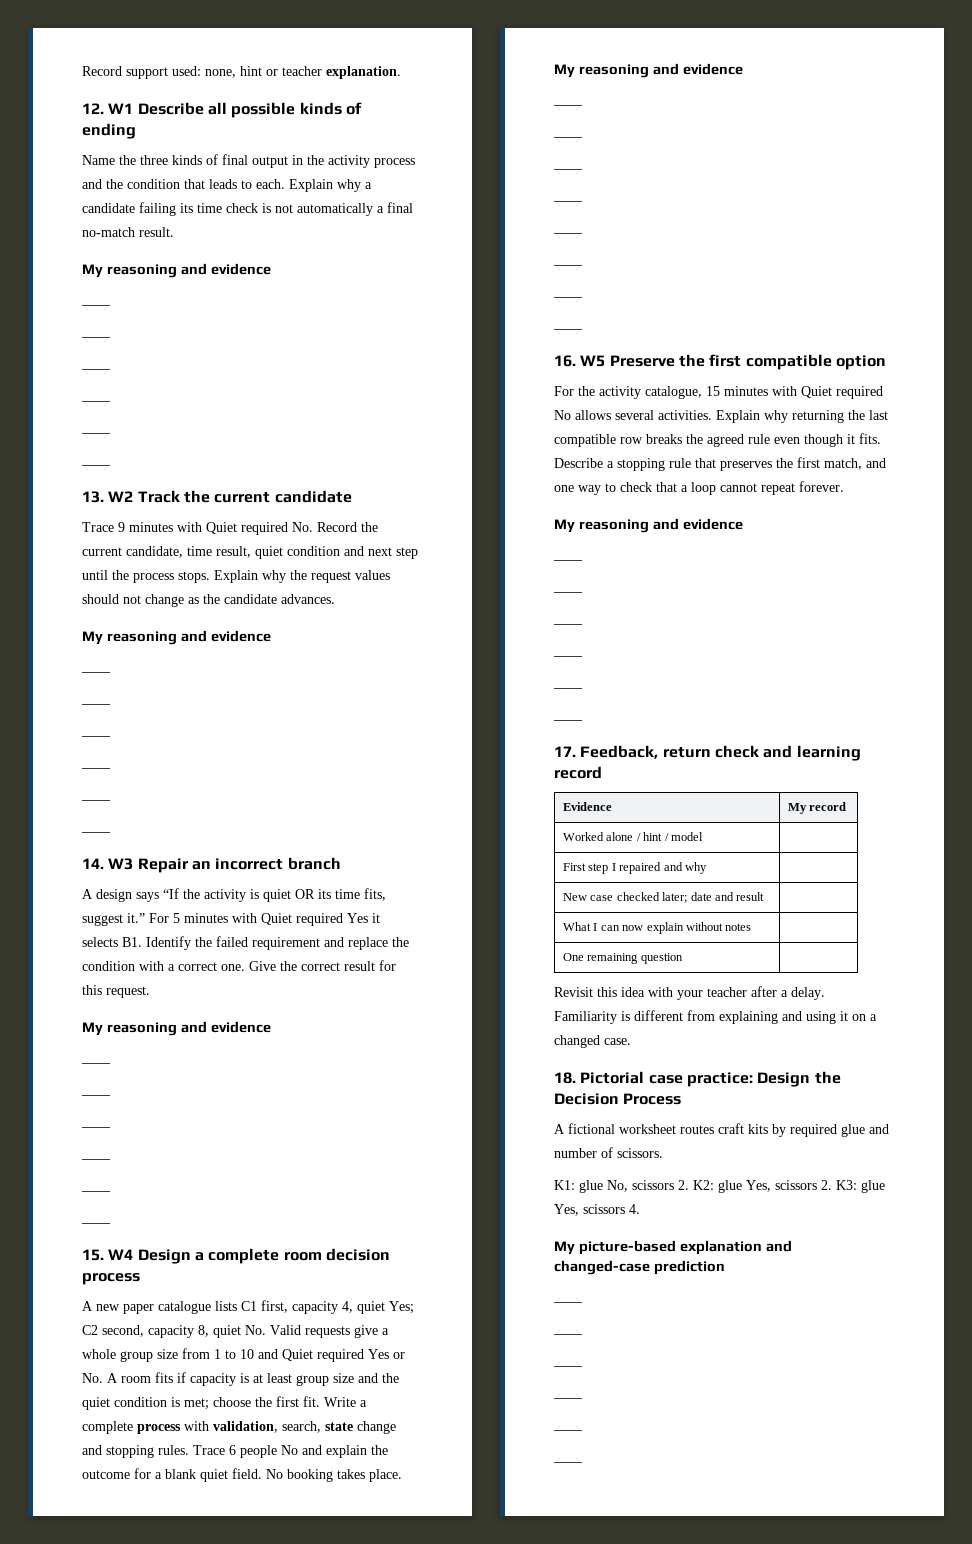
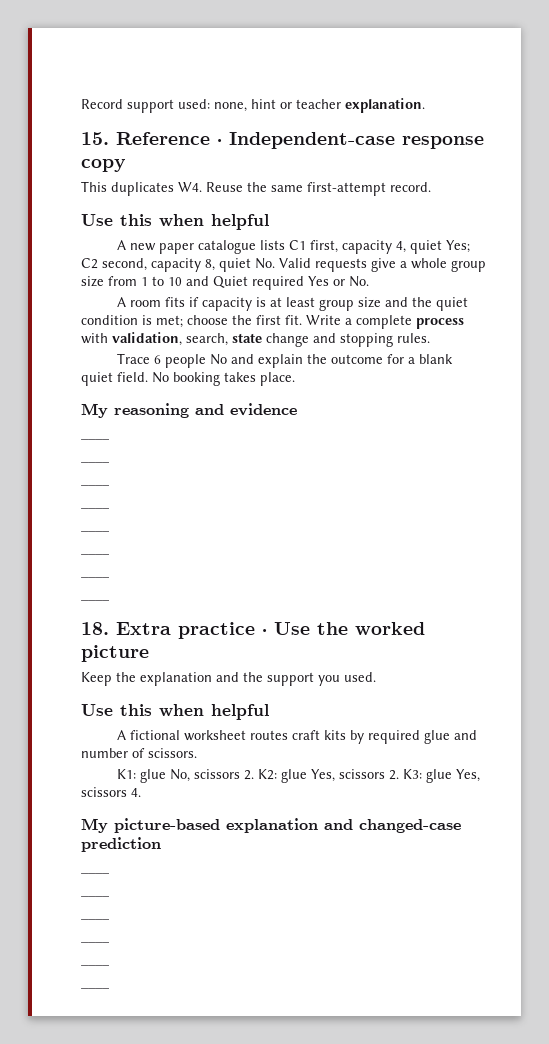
- 12. W1 Describe all possible kinds of ending
- Name the three kinds of final output in the activity process and the condition that leads to each. Explain why a candidate failing its time check is not automatically a final no-match result.
- My reasoning and evidence
- ____
- ____
- ____
- ____
- ____
- ____
- 13. W2 Track the current candidate
- Trace 9 minutes with Quiet required No. Record the current candidate, time result, quiet condition and next step until the process stops. Explain why the request values should not change as the candidate advances.
- My reasoning and evidence
- ____
- ____
- ____
- ____
- ____
- ____
- 14. W3 Repair an incorrect branch
- A design says “If the activity is quiet OR its time fits, suggest it.” For 5 minutes with Quiet required Yes it selects B1. Identify the failed requirement and replace the condition with a correct one. Give the correct result for this request.
- My reasoning and evidence
- ____
- ____
- ____
- ____
- ____
- ____
- 15. W4 Design a complete room decision process
+ 15. Reference · Independent-case response copy
+ This duplicates W4. Reuse the same first-attempt record.
+ Use this when helpful
- A new paper catalogue lists C1 first, capacity 4, quiet Yes; C2 second, capacity 8, quiet No. Valid requests give a whole group size from 1 to 10 and Quiet required Yes or No. A room fits if capacity is at least group size and the quiet condition is met; choose the first fit.
+ A new paper catalogue lists C1 first, capacity 4, quiet Yes; C2 second, capacity 8, quiet No. Valid requests give a whole group size from 1 to 10 and Quiet required Yes or No.
+ A room fits if capacity is at least group size and the quiet condition is met; choose the first fit.
- Write a complete process with validation, search, state change and stopping rules. Trace 6 people No and explain the outcome for a blank quiet field.
+ Write a complete process with validation, search, state change and stopping rules.
+ Trace 6 people No and explain the outcome for a blank quiet field.
- 16. W5 Preserve the first compatible option
- For the activity catalogue, 15 minutes with Quiet required No allows several activities. Explain why returning the last compatible row breaks the agreed rule even though it fits. Describe a stopping rule that preserves the first match, and one way to check that a loop cannot repeat forever.
- My reasoning and evidence
- ____
- ____
- ____
- ____
- ____
- ____
- 17. Feedback, return check and learning record
- Evidence | My record
- Worked alone / hint / model |
- First step I repaired and why |
- New case checked later; date and result |
- What I can now explain without notes |
- One remaining question |
- Revisit this idea with your teacher after a delay. Familiarity is different from explaining and using it on a changed case.
- 18. Pictorial case practice: Design the Decision Process
+ 18. Extra practice · Use the worked picture
+ Keep the explanation and the support you used.
+ Use this when helpful

